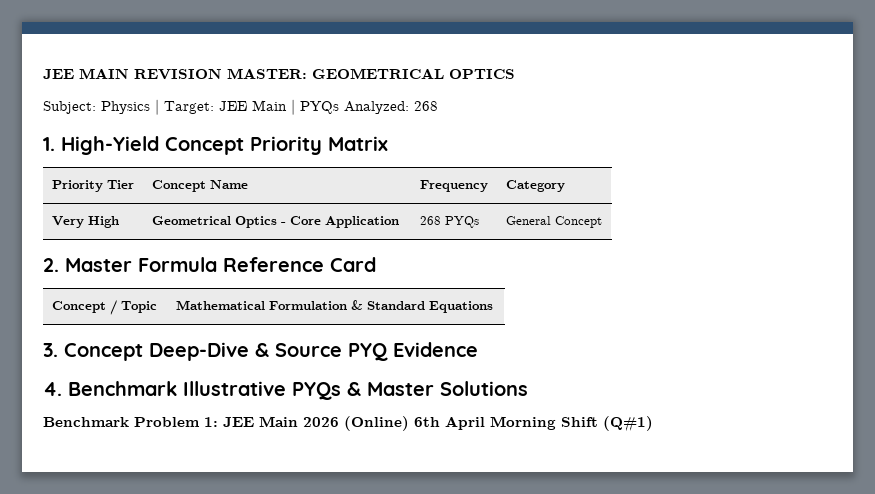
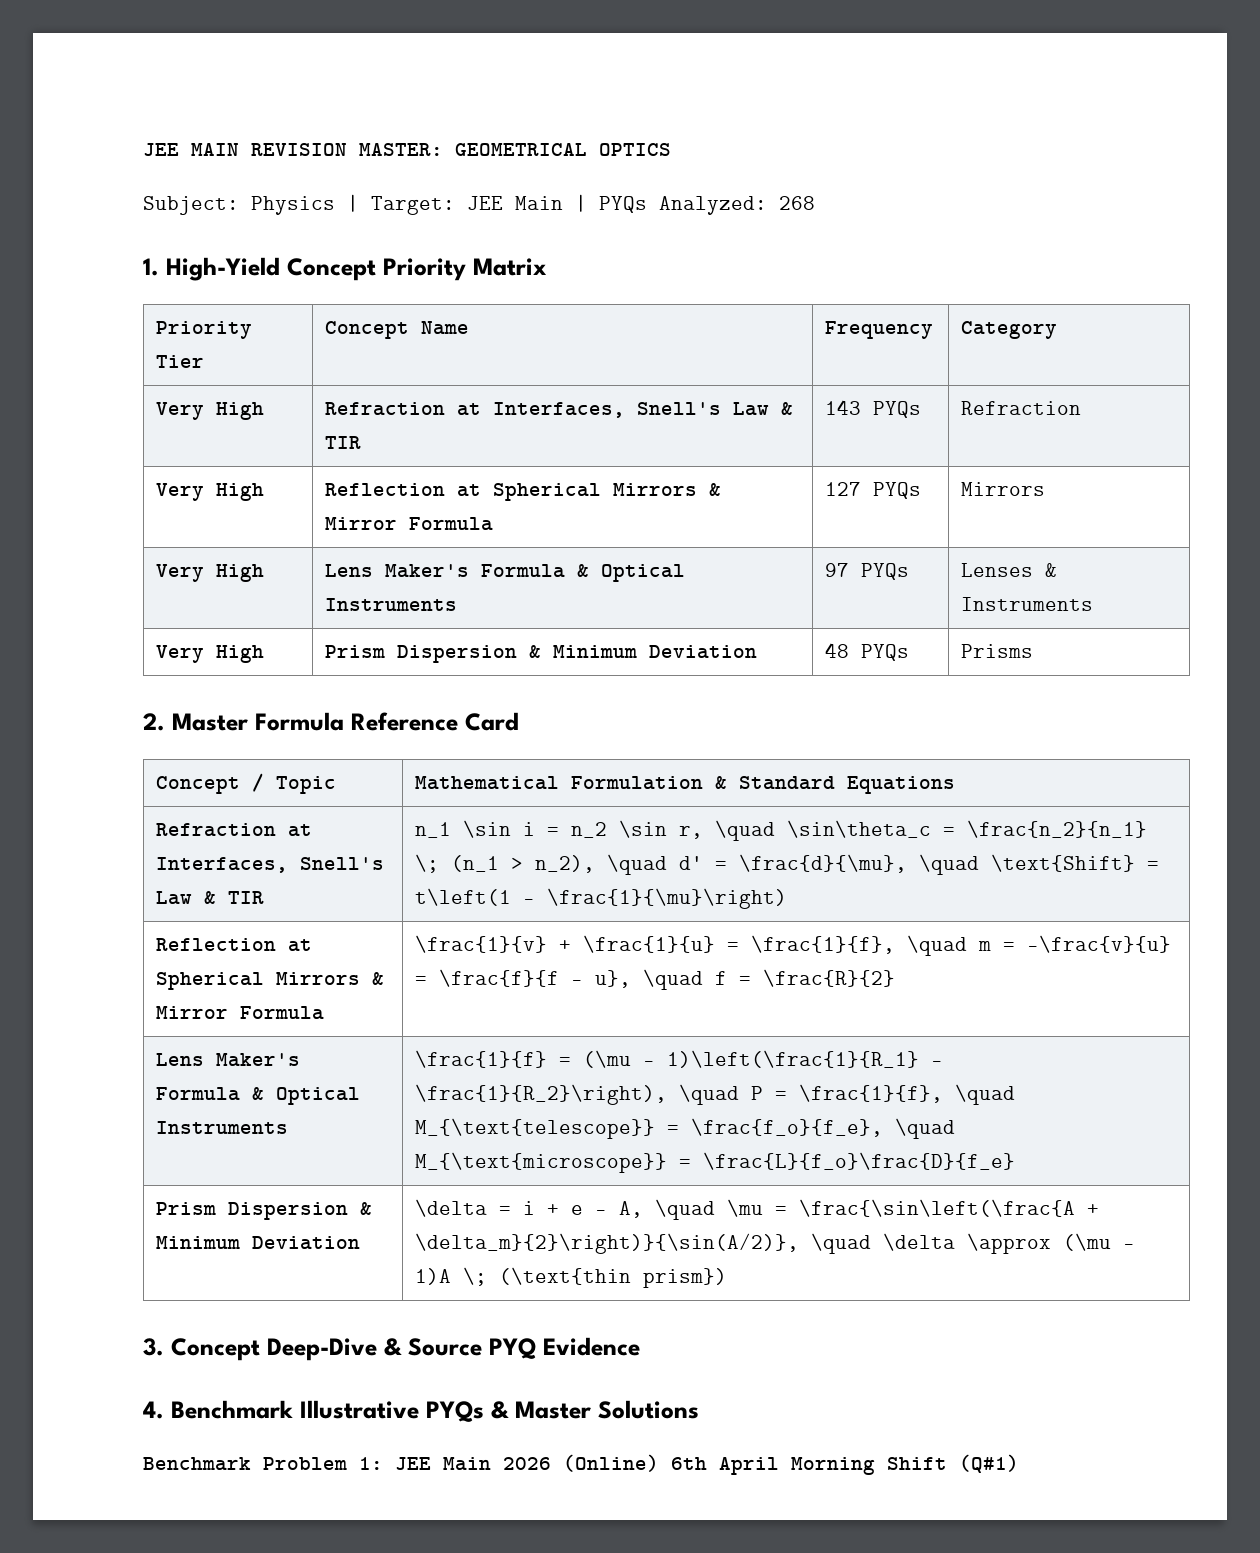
- Very High | Geometrical Optics - Core Application | 268 PYQs | General Concept
+ Very High | Refraction at Interfaces, Snell's Law & TIR | 143 PYQs | Refraction
+ Very High | Reflection at Spherical Mirrors & Mirror Formula | 127 PYQs | Mirrors
+ Very High | Lens Maker's Formula & Optical Instruments | 97 PYQs | Lenses & Instruments
+ Very High | Prism Dispersion & Minimum Deviation | 48 PYQs | Prisms
+ Refraction at Interfaces, Snell's Law & TIR | n_1 \sin i = n_2 \sin r, \quad \sin\theta_c = \frac{n_2}{n_1} \; (n_1 > n_2), \quad d' = \frac{d}{\mu}, \quad \text{Shift} = t\left(1 - \frac{1}{\mu}\right)
+ Reflection at Spherical Mirrors & Mirror Formula | \frac{1}{v} + \frac{1}{u} = \frac{1}{f}, \quad m = -\frac{v}{u} = \frac{f}{f - u}, \quad f = \frac{R}{2}
+ Lens Maker's Formula & Optical Instruments | \frac{1}{f} = (\mu - 1)\left(\frac{1}{R_1} - \frac{1}{R_2}\right), \quad P = \frac{1}{f}, \quad M_{\text{telescope}} = \frac{f_o}{f_e}, \quad M_{\text{microscope}} = \frac{L}{f_o}\frac{D}{f_e}
+ Prism Dispersion & Minimum Deviation | \delta = i + e - A, \quad \mu = \frac{\sin\left(\frac{A + \delta_m}{2}\right)}{\sin(A/2)}, \quad \delta \approx (\mu - 1)A \; (\text{thin prism})

